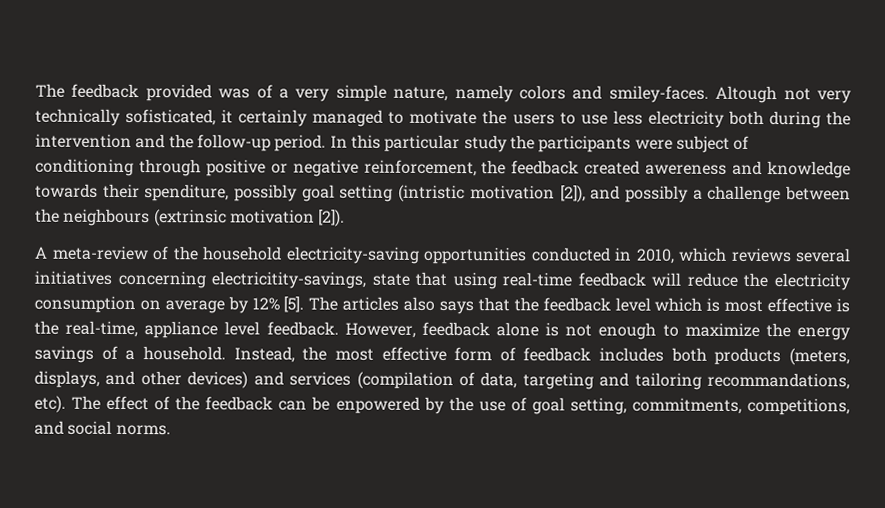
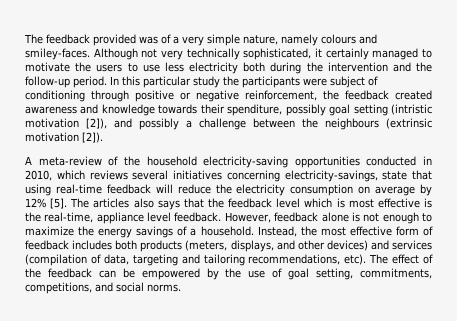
- The feedback provided was of a very simple nature, namely colors and smiley-faces.
+ The feedback provided was of a very simple nature, namely colours and smiley-faces.
- Altough not very technically sofisticated, it certainly managed to motivate the users to use less electricity both during the intervention and the follow-up period.
+ Although not very technically sophisticated, it certainly managed to motivate the users to use less electricity both during the intervention and the follow-up period.
- In this particular study the participants were subject of conditioning through positive or negative reinforcement, the feedback created awereness and knowledge towards their spenditure, possibly goal setting (intristic motivation [2]), and possibly a challenge between the neighbours (extrinsic motivation [2]).
+ In this particular study the participants were subject of conditioning through positive or negative reinforcement, the feedback created awareness and knowledge towards their spenditure, possibly goal setting (intristic motivation [2]), and possibly a challenge between the neighbours (extrinsic motivation [2]).
- A meta-review of the household electricity-saving opportunities conducted in 2010, which reviews several initiatives concerning electricitity-savings, state that using real-time feedback will reduce the electricity consumption on average by 12% [5].
+ A meta-review of the household electricity-saving opportunities conducted in 2010, which reviews several initiatives concerning electricity-savings, state that using real-time feedback will reduce the electricity consumption on average by 12% [5].
- Instead, the most effective form of feedback includes both products (meters, displays, and other devices) and services (compilation of data, targeting and tailoring recommandations, etc).
+ Instead, the most effective form of feedback includes both products (meters, displays, and other devices) and services (compilation of data, targeting and tailoring recommendations, etc).
- The effect of the feedback can be enpowered by the use of goal setting, commitments, competitions, and social norms.
+ The effect of the feedback can be empowered by the use of goal setting, commitments, competitions, and social norms.

